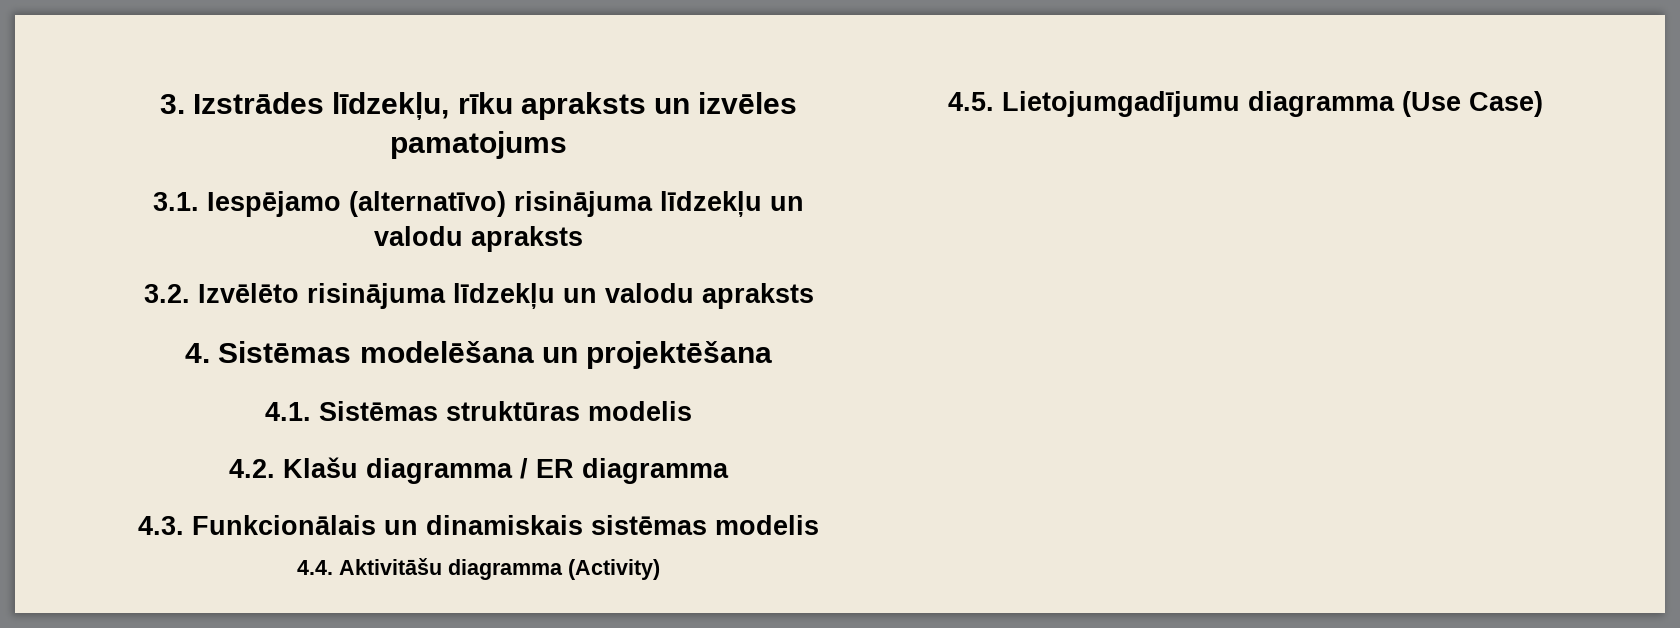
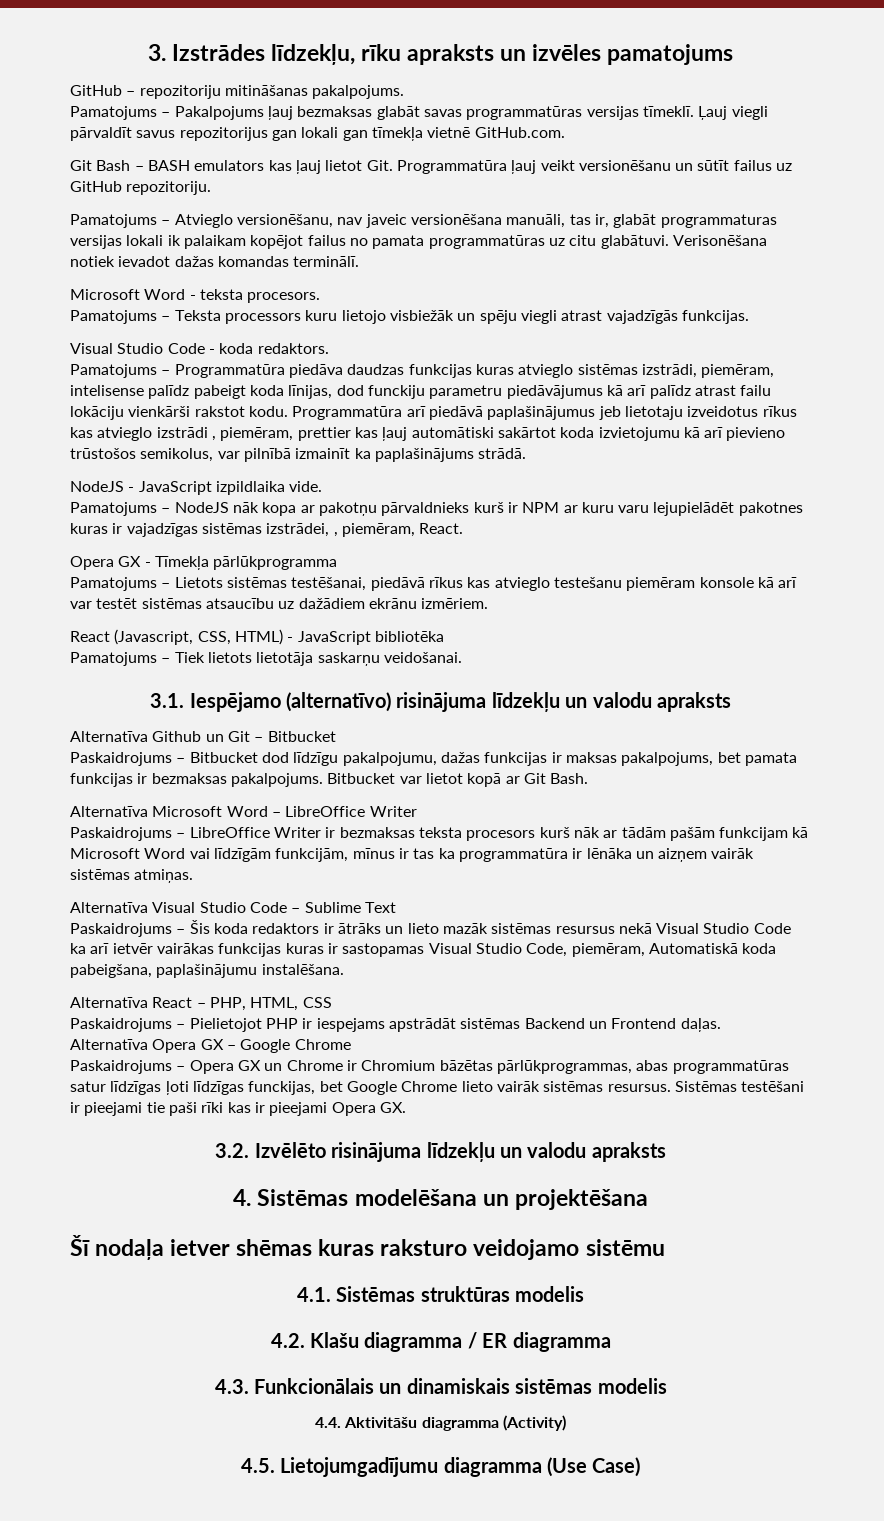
+ GitHub – repozitoriju mitināšanas pakalpojums.
+ Pamatojums – Pakalpojums ļauj bezmaksas glabāt savas programmatūras versijas tīmeklī. Ļauj viegli pārvaldīt savus repozitorijus gan lokali gan tīmekļa vietnē GitHub.com.
+ Git Bash – BASH emulators kas ļauj lietot Git. Programmatūra ļauj veikt versionēšanu un sūtīt failus uz GitHub repozitoriju.
+ Pamatojums – Atvieglo versionēšanu, nav javeic versionēšana manuāli, tas ir, glabāt programmaturas versijas lokali ik palaikam kopējot failus no pamata programmatūras uz citu glabātuvi. Verisonēšana notiek ievadot dažas komandas terminālī.
+ Microsoft Word - teksta procesors.
+ Pamatojums – Teksta processors kuru lietojo visbiežāk un spēju viegli atrast vajadzīgās funkcijas.
+ Visual Studio Code - koda redaktors.
+ Pamatojums – Programmatūra piedāva daudzas funkcijas kuras atvieglo sistēmas izstrādi, piemēram, intelisense palīdz pabeigt koda līnijas, dod funckiju parametru piedāvājumus kā arī palīdz atrast failu lokāciju vienkārši rakstot kodu. Programmatūra arī piedāvā paplašinājumus jeb lietotaju izveidotus rīkus kas atvieglo izstrādi , piemēram, prettier kas ļauj automātiski sakārtot koda izvietojumu kā arī pievieno trūstošos semikolus, var pilnībā izmainīt ka paplašinājums strādā.
+ NodeJS - JavaScript izpildlaika vide.
+ Pamatojums – NodeJS nāk kopa ar pakotņu pārvaldnieks kurš ir NPM ar kuru varu lejupielādēt pakotnes kuras ir vajadzīgas sistēmas izstrādei, , piemēram, React.
+ Opera GX - Tīmekļa pārlūkprogramma
+ Pamatojums – Lietots sistēmas testēšanai, piedāvā rīkus kas atvieglo testešanu piemēram konsole kā arī var testēt sistēmas atsaucību uz dažādiem ekrānu izmēriem.
+ React (Javascript, CSS, HTML) - JavaScript bibliotēka
+ Pamatojums – Tiek lietots lietotāja saskarņu veidošanai.
+ Alternatīva Github un Git – Bitbucket
+ Paskaidrojums – Bitbucket dod līdzīgu pakalpojumu, dažas funkcijas ir maksas pakalpojums, bet pamata funkcijas ir bezmaksas pakalpojums. Bitbucket var lietot kopā ar Git Bash.
+ Alternatīva Microsoft Word – LibreOffice Writer
+ Paskaidrojums – LibreOffice Writer ir bezmaksas teksta procesors kurš nāk ar tādām pašām funkcijam kā Microsoft Word vai līdzīgām funkcijām, mīnus ir tas ka programmatūra ir lēnāka un aizņem vairāk sistēmas atmiņas.
+ Alternatīva Visual Studio Code – Sublime Text
+ Paskaidrojums – Šis koda redaktors ir ātrāks un lieto mazāk sistēmas resursus nekā Visual Studio Code ka arī ietvēr vairākas funkcijas kuras ir sastopamas Visual Studio Code, piemēram, Automatiskā koda pabeigšana, paplašinājumu instalēšana.
+ Alternatīva React – PHP, HTML, CSS
+ Paskaidrojums – Pielietojot PHP ir iespejams apstrādāt sistēmas Backend un Frontend daļas.
+ Alternatīva Opera GX – Google Chrome
+ Paskaidrojums – Opera GX un Chrome ir Chromium bāzētas pārlūkprogrammas, abas programmatūras satur līdzīgas ļoti līdzīgas funckijas, bet Google Chrome lieto vairāk sistēmas resursus. Sistēmas testēšani ir pieejami tie paši rīki kas ir pieejami Opera GX.
+ Šī nodaļa ietver shēmas kuras raksturo veidojamo sistēmu

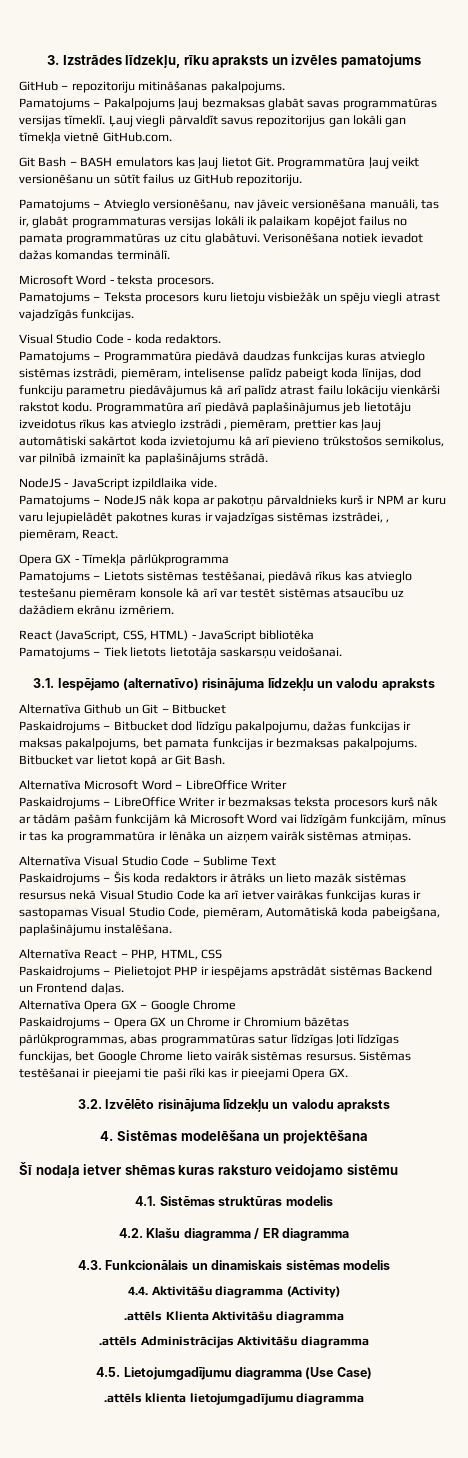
- Ļauj viegli pārvaldīt savus repozitorijus gan lokali gan tīmekļa vietnē GitHub.com.
+ Ļauj viegli pārvaldīt savus repozitorijus gan lokāli gan tīmekļa vietnē GitHub.com.
- Pamatojums – Atvieglo versionēšanu, nav javeic versionēšana manuāli, tas ir, glabāt programmaturas versijas lokali ik palaikam kopējot failus no pamata programmatūras uz citu glabātuvi.
+ Pamatojums – Atvieglo versionēšanu, nav jāveic versionēšana manuāli, tas ir, glabāt programmaturas versijas lokāli ik palaikam kopējot failus no pamata programmatūras uz citu glabātuvi.
- Pamatojums – Teksta processors kuru lietojo visbiežāk un spēju viegli atrast vajadzīgās funkcijas.
+ Pamatojums – Teksta procesors kuru lietoju visbiežāk un spēju viegli atrast vajadzīgās funkcijas.
- Pamatojums – Programmatūra piedāva daudzas funkcijas kuras atvieglo sistēmas izstrādi, piemēram, intelisense palīdz pabeigt koda līnijas, dod funckiju parametru piedāvājumus kā arī palīdz atrast failu lokāciju vienkārši rakstot kodu.
+ Pamatojums – Programmatūra piedāvā daudzas funkcijas kuras atvieglo sistēmas izstrādi, piemēram, intelisense palīdz pabeigt koda līnijas, dod funkciju parametru piedāvājumus kā arī palīdz atrast failu lokāciju vienkārši rakstot kodu.
- Programmatūra arī piedāvā paplašinājumus jeb lietotaju izveidotus rīkus kas atvieglo izstrādi , piemēram, prettier kas ļauj automātiski sakārtot koda izvietojumu kā arī pievieno trūstošos semikolus, var pilnībā izmainīt ka paplašinājums strādā.
+ Programmatūra arī piedāvā paplašinājumus jeb lietotāju izveidotus rīkus kas atvieglo izstrādi , piemēram, prettier kas ļauj automātiski sakārtot koda izvietojumu kā arī pievieno trūkstošos semikolus, var pilnībā izmainīt ka paplašinājums strādā.
- React (Javascript, CSS, HTML) - JavaScript bibliotēka
+ React (JavaScript, CSS, HTML) - JavaScript bibliotēka
- Pamatojums – Tiek lietots lietotāja saskarņu veidošanai.
+ Pamatojums – Tiek lietots lietotāja saskarsņu veidošanai.
- Paskaidrojums – LibreOffice Writer ir bezmaksas teksta procesors kurš nāk ar tādām pašām funkcijam kā Microsoft Word vai līdzīgām funkcijām, mīnus ir tas ka programmatūra ir lēnāka un aizņem vairāk sistēmas atmiņas.
+ Paskaidrojums – LibreOffice Writer ir bezmaksas teksta procesors kurš nāk ar tādām pašām funkcijām kā Microsoft Word vai līdzīgām funkcijām, mīnus ir tas ka programmatūra ir lēnāka un aizņem vairāk sistēmas atmiņas.
- Paskaidrojums – Šis koda redaktors ir ātrāks un lieto mazāk sistēmas resursus nekā Visual Studio Code ka arī ietvēr vairākas funkcijas kuras ir sastopamas Visual Studio Code, piemēram, Automatiskā koda pabeigšana, paplašinājumu instalēšana.
+ Paskaidrojums – Šis koda redaktors ir ātrāks un lieto mazāk sistēmas resursus nekā Visual Studio Code ka arī ietver vairākas funkcijas kuras ir sastopamas Visual Studio Code, piemēram, Automātiskā koda pabeigšana, paplašinājumu instalēšana.
- Paskaidrojums – Pielietojot PHP ir iespejams apstrādāt sistēmas Backend un Frontend daļas.
+ Paskaidrojums – Pielietojot PHP ir iespējams apstrādāt sistēmas Backend un Frontend daļas.
- Sistēmas testēšani ir pieejami tie paši rīki kas ir pieejami Opera GX.
+ Sistēmas testēšanai ir pieejami tie paši rīki kas ir pieejami Opera GX.
+ .attēls Klienta Aktivitāšu diagramma
+ .attēls Administrācijas Aktivitāšu diagramma
+ .attēls klienta lietojumgadījumu diagramma

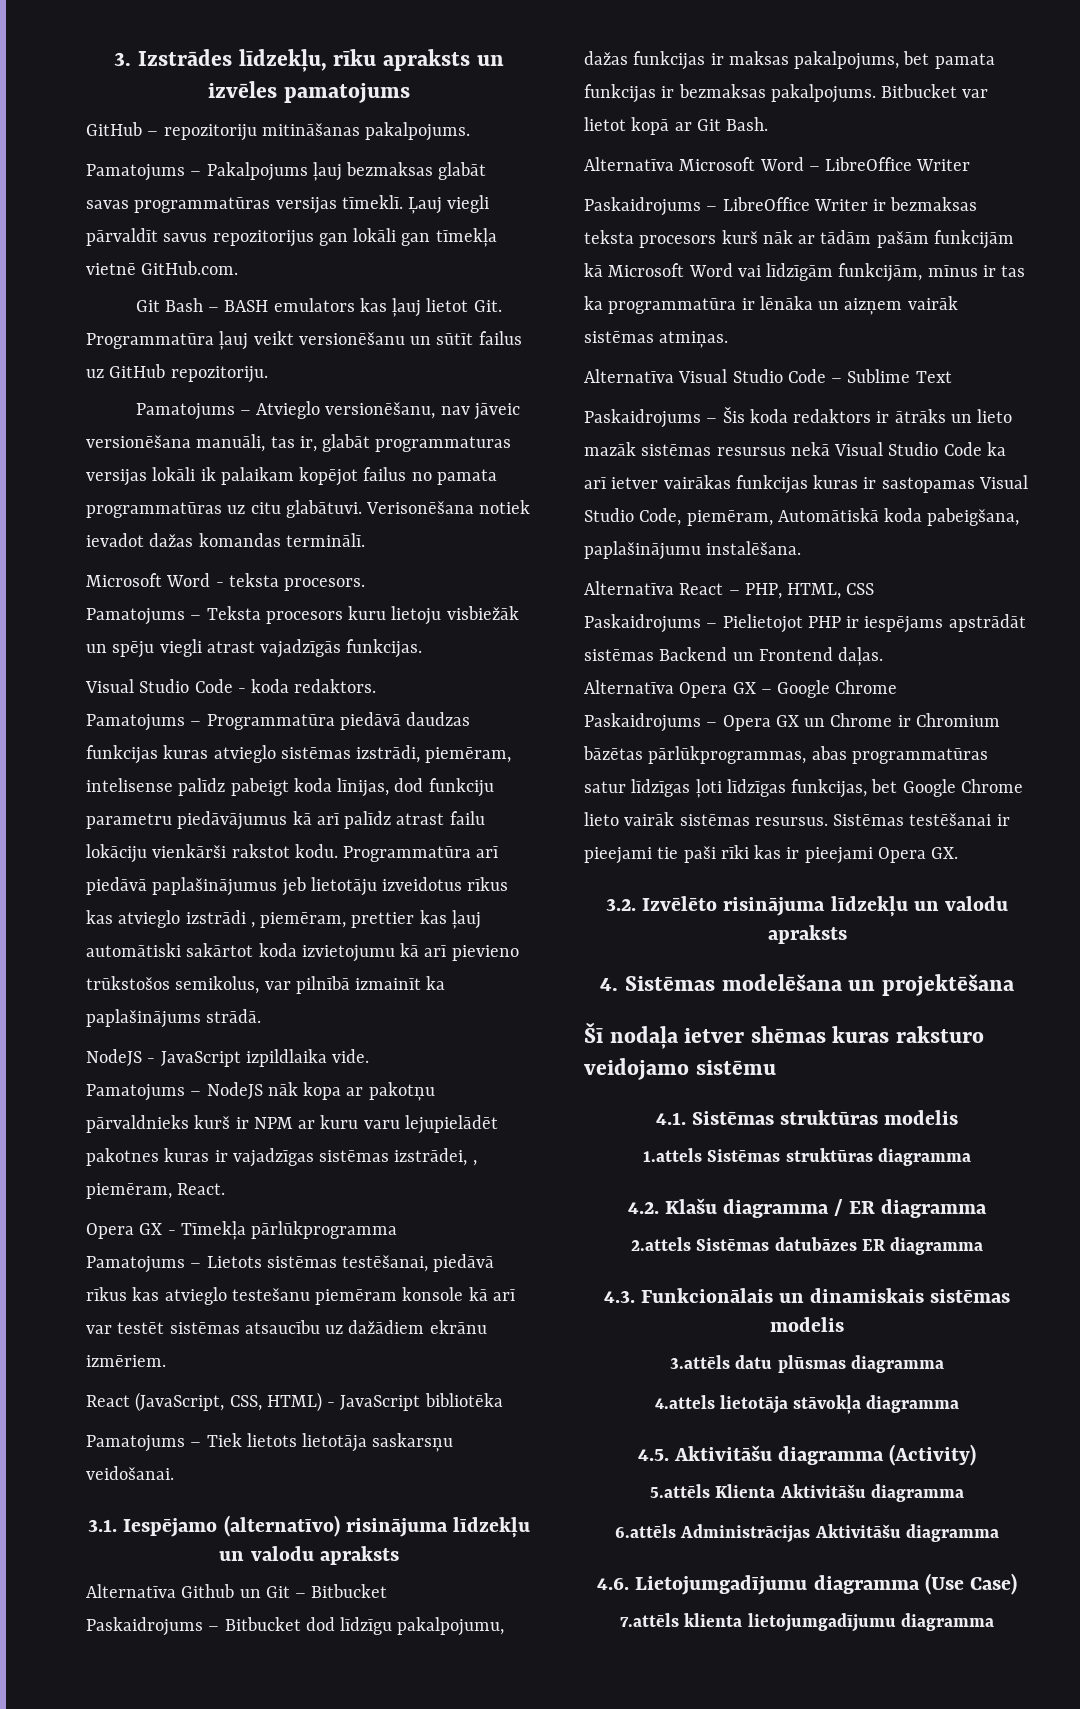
- Paskaidrojums – Opera GX un Chrome ir Chromium bāzētas pārlūkprogrammas, abas programmatūras satur līdzīgas ļoti līdzīgas funckijas, bet Google Chrome lieto vairāk sistēmas resursus.
+ Paskaidrojums – Opera GX un Chrome ir Chromium bāzētas pārlūkprogrammas, abas programmatūras satur līdzīgas ļoti līdzīgas funkcijas, bet Google Chrome lieto vairāk sistēmas resursus.
+ 1.attels Sistēmas struktūras diagramma
+ 2.attels Sistēmas datubāzes ER diagramma
- 4.4. Aktivitāšu diagramma (Activity)
+ 3.attēls datu plūsmas diagramma
+ 4.attels lietotāja stāvokļa diagramma
+ 4.5. Aktivitāšu diagramma (Activity)
- .attēls Klienta Aktivitāšu diagramma
+ 5.attēls Klienta Aktivitāšu diagramma
- .attēls Administrācijas Aktivitāšu diagramma
+ 6.attēls Administrācijas Aktivitāšu diagramma
- 4.5. Lietojumgadījumu diagramma (Use Case)
+ 4.6. Lietojumgadījumu diagramma (Use Case)
- .attēls klienta lietojumgadījumu diagramma
+ 7.attēls klienta lietojumgadījumu diagramma

